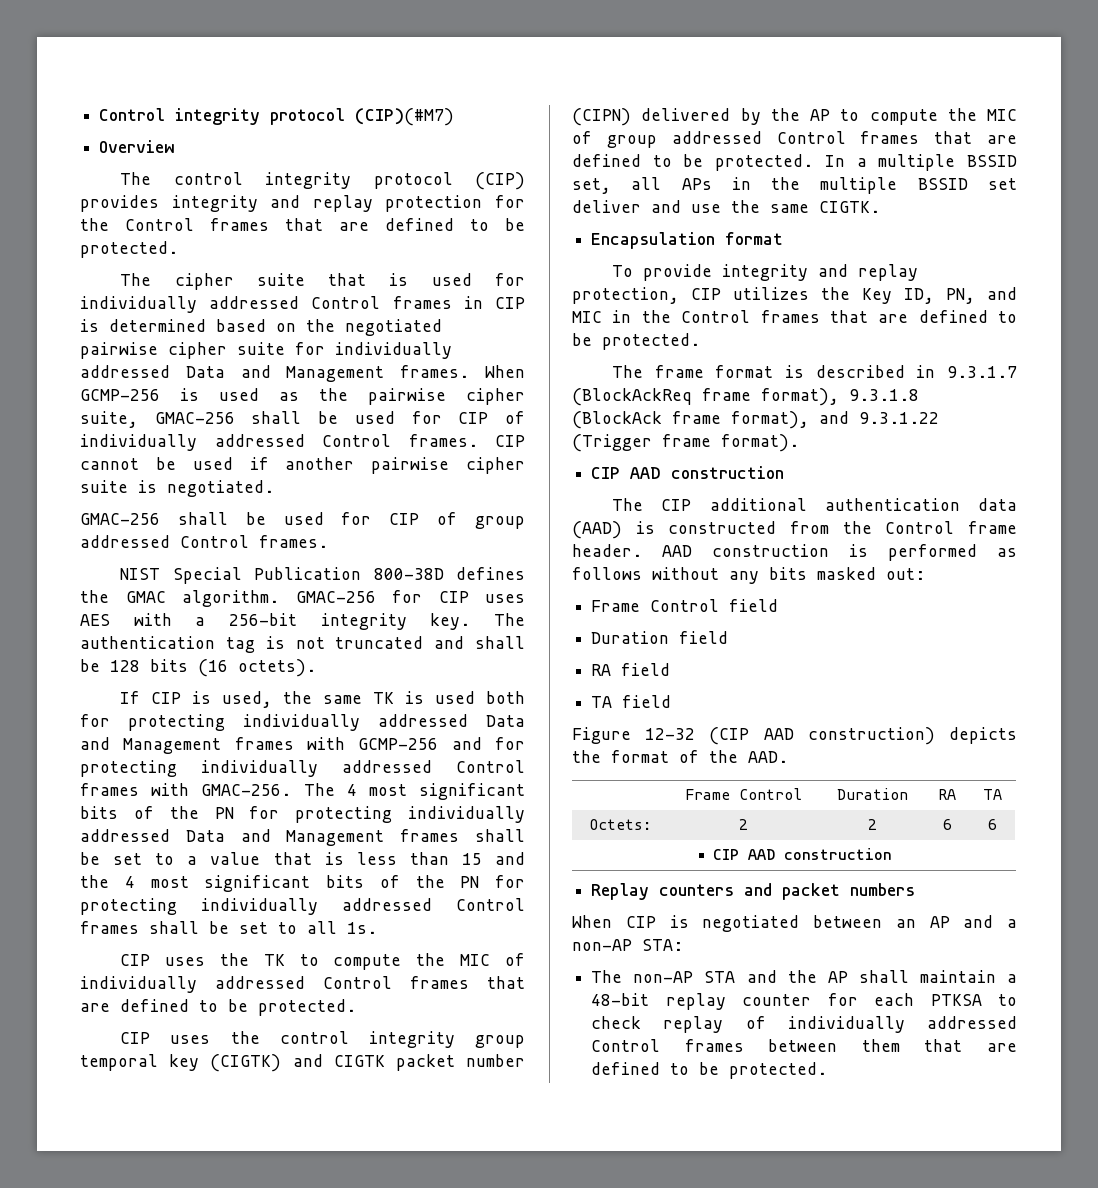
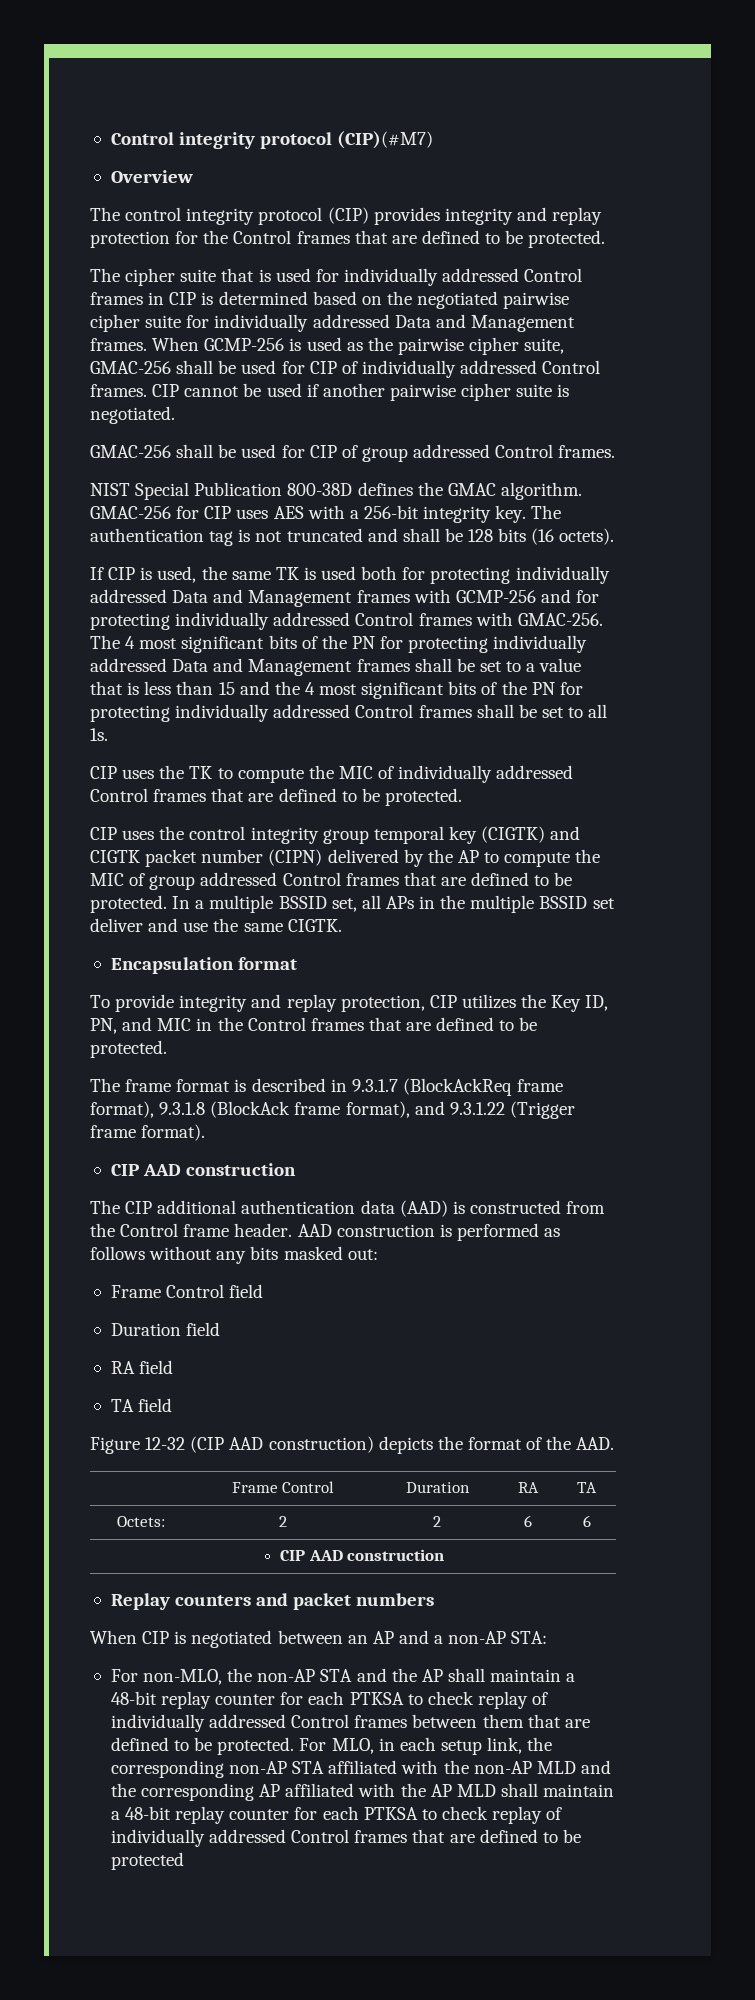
- The non-AP STA and the AP shall maintain a 48-bit replay counter for each PTKSA to check replay of individually addressed Control frames between them that are defined to be protected.
+ For non-MLO, the non-AP STA and the AP shall maintain a 48-bit replay counter for each PTKSA to check replay of individually addressed Control frames between them that are defined to be protected.
+ For MLO, in each setup link, the corresponding non-AP STA affiliated with the non-AP MLD and the corresponding AP affiliated with the AP MLD shall maintain a 48-bit replay counter for each PTKSA to check replay of individually addressed Control frames that are defined to be protected

